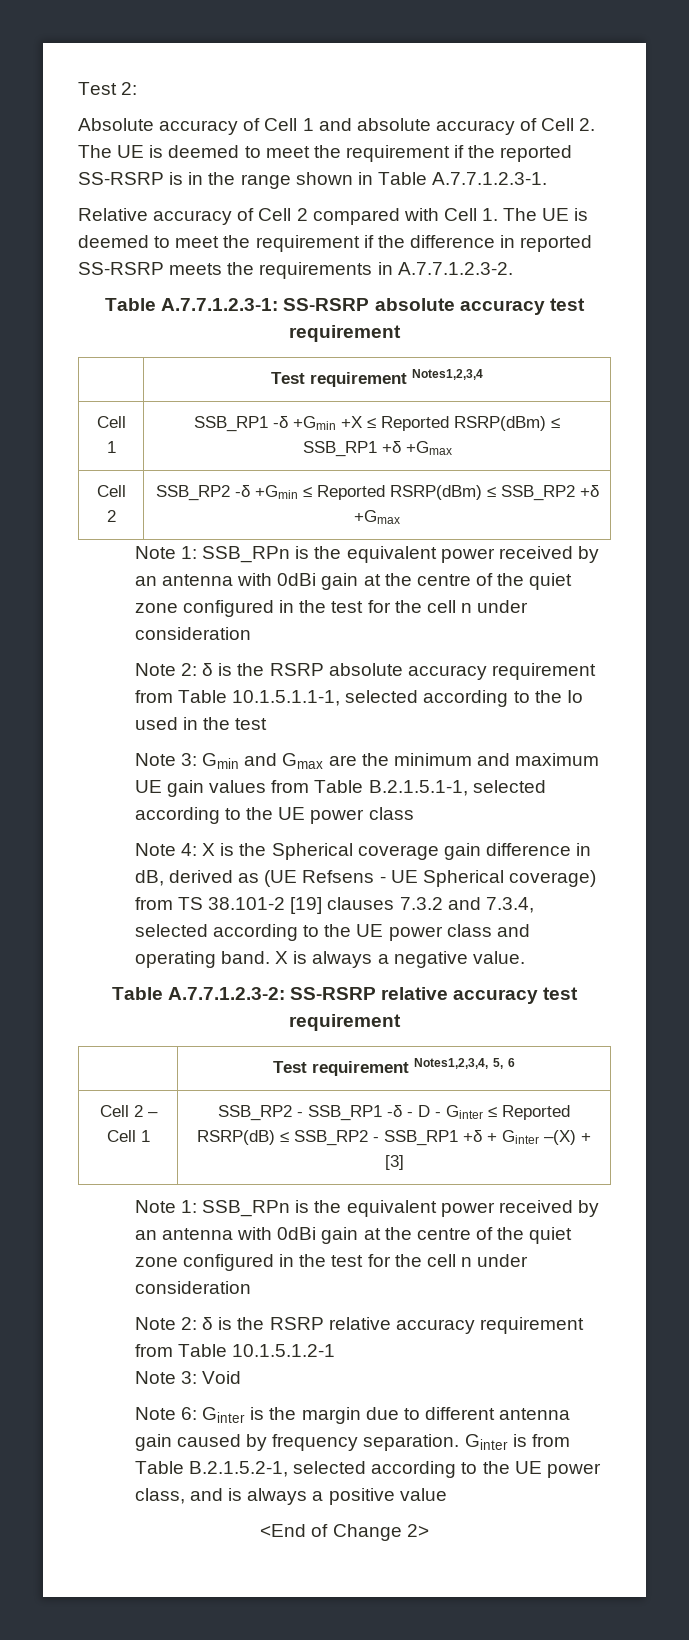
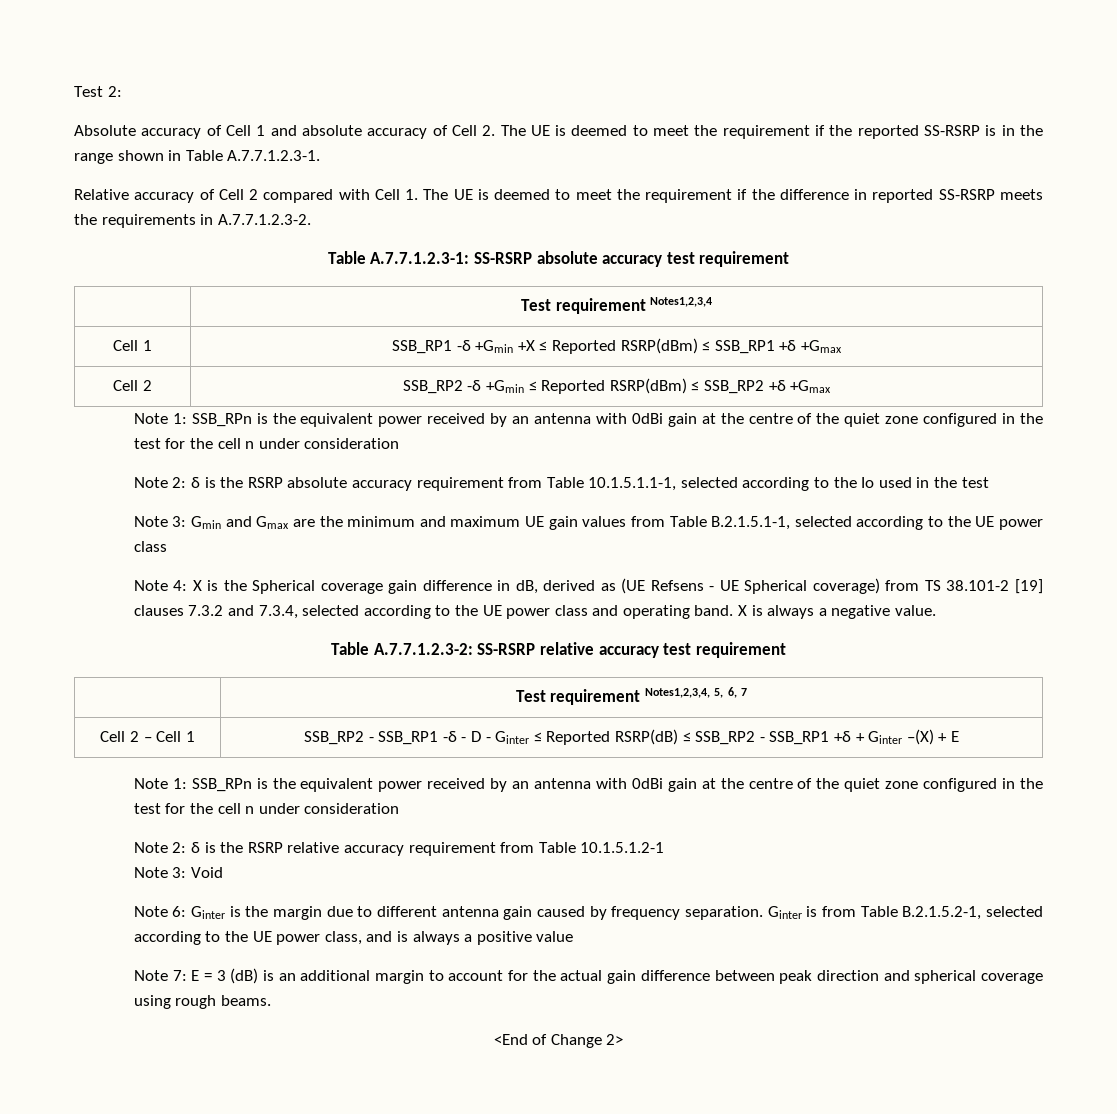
- | Test requirement Notes1,2,3,4, 5, 6
+ | Test requirement Notes1,2,3,4, 5, 6, 7
- Cell 2 – Cell 1 | SSB_RP2 - SSB_RP1 -δ - D - Ginter ≤ Reported RSRP(dB) ≤ SSB_RP2 - SSB_RP1 +δ + Ginter –(X) + [3]
+ Cell 2 – Cell 1 | SSB_RP2 - SSB_RP1 -δ - D - Ginter ≤ Reported RSRP(dB) ≤ SSB_RP2 - SSB_RP1 +δ + Ginter –(X) + E
+ Note 7: E = 3 (dB) is an additional margin to account for the actual gain difference between peak direction and spherical coverage using rough beams.

